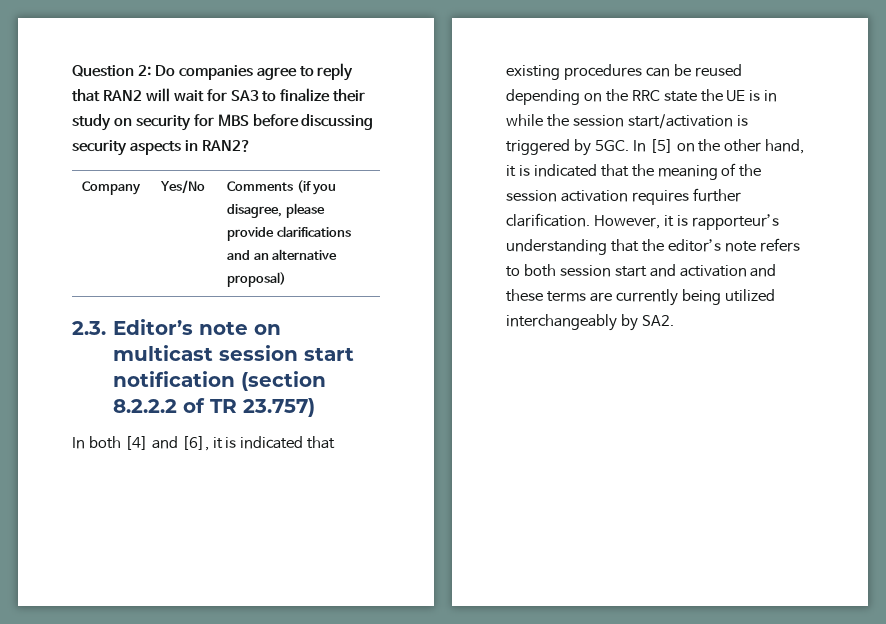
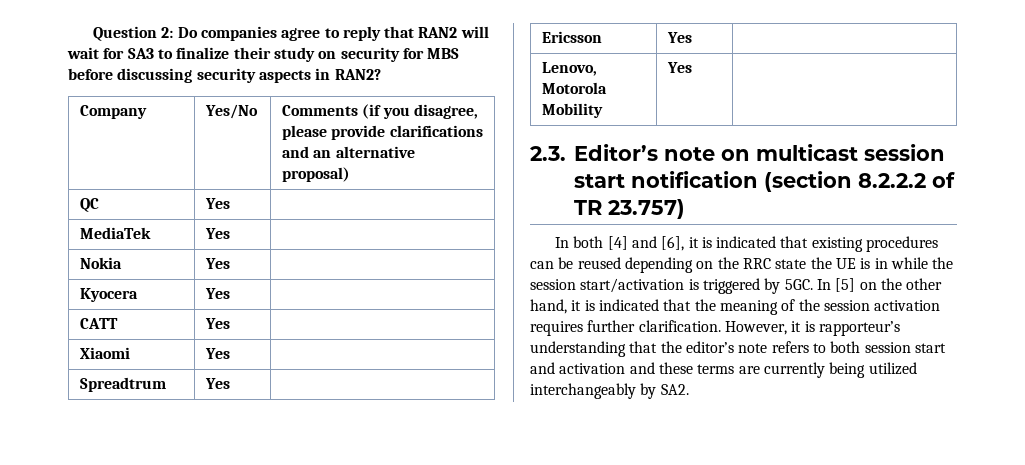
+ QC | Yes |
+ MediaTek | Yes |
+ Nokia | Yes |
+ Kyocera | Yes |
+ CATT | Yes |
+ Xiaomi | Yes |
+ Spreadtrum | Yes |
+ Ericsson | Yes |
+ Lenovo, Motorola Mobility | Yes |

